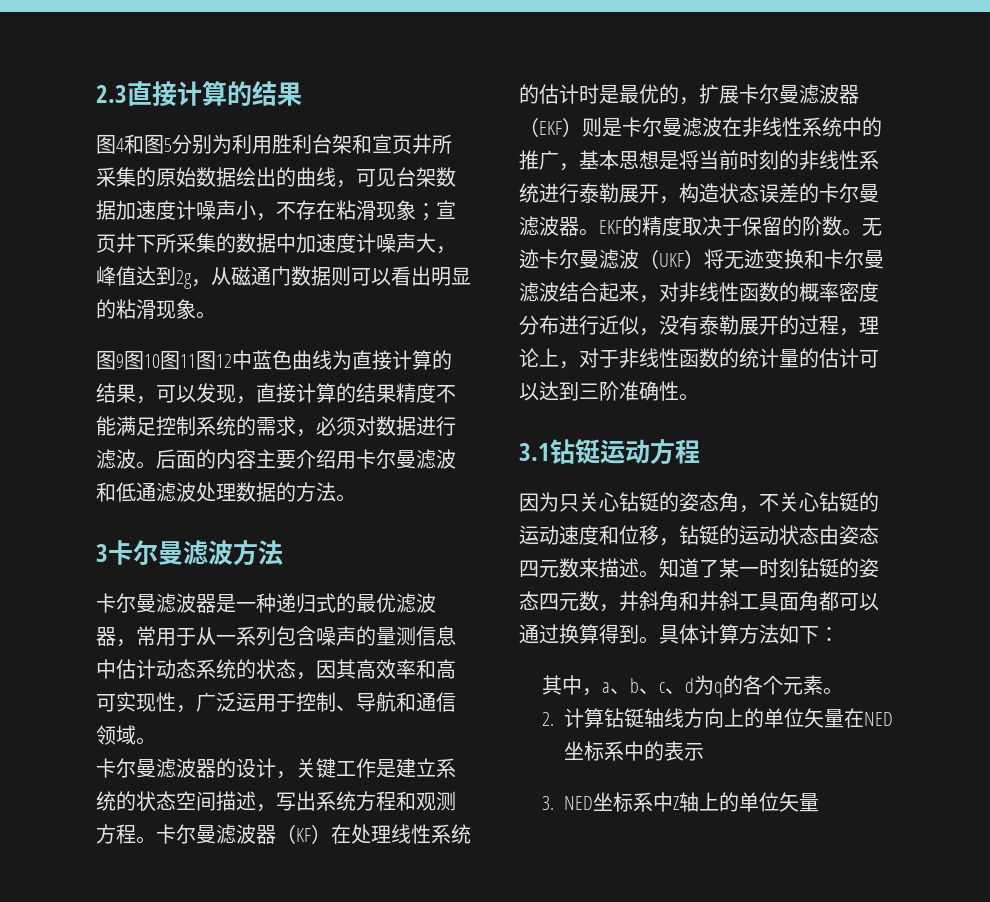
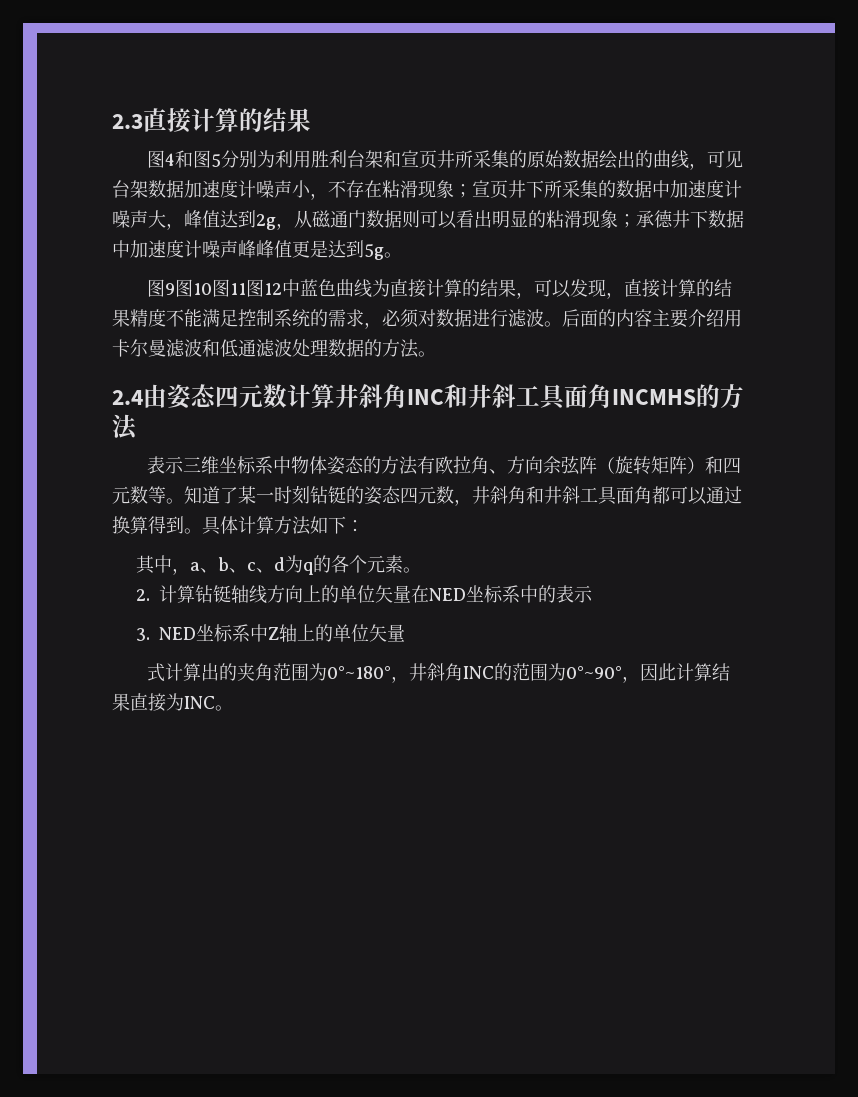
- 图4和图5分别为利用胜利台架和宣页井所采集的原始数据绘出的曲线，可见台架数据加速度计噪声小，不存在粘滑现象；宣页井下所采集的数据中加速度计噪声大，峰值达到2g，从磁通门数据则可以看出明显的粘滑现象。
+ 图4和图5分别为利用胜利台架和宣页井所采集的原始数据绘出的曲线，可见台架数据加速度计噪声小，不存在粘滑现象；宣页井下所采集的数据中加速度计噪声大，峰值达到2g，从磁通门数据则可以看出明显的粘滑现象；承德井下数据中加速度计噪声峰峰值更是达到5g。
- 3卡尔曼滤波方法
- 卡尔曼滤波器是一种递归式的最优滤波器，常用于从一系列包含噪声的量测信息中估计动态系统的状态，因其高效率和高可实现性，广泛运用于控制、导航和通信领域。
- 卡尔曼滤波器的设计，关键工作是建立系统的状态空间描述，写出系统方程和观测方程。卡尔曼滤波器（KF）在处理线性系统的估计时是最优的，扩展卡尔曼滤波器（EKF）则是卡尔曼滤波在非线性系统中的推广，基本思想是将当前时刻的非线性系统进行泰勒展开，构造状态误差的卡尔曼滤波器。EKF的精度取决于保留的阶数。无迹卡尔曼滤波（UKF）将无迹变换和卡尔曼滤波结合起来，对非线性函数的概率密度分布进行近似，没有泰勒展开的过程，理论上，对于非线性函数的统计量的估计可以达到三阶准确性。
- 3.1钻铤运动方程
- 因为只关心钻铤的姿态角，不关心钻铤的运动速度和位移，钻铤的运动状态由姿态四元数来描述。
+ 2.4由姿态四元数计算井斜角INC和井斜工具面角INCMHS的方法
+ 表示三维坐标系中物体姿态的方法有欧拉角、方向余弦阵（旋转矩阵）和四元数等。
+ 式计算出的夹角范围为0°~180°，井斜角INC的范围为0°~90°，因此计算结果直接为INC。

